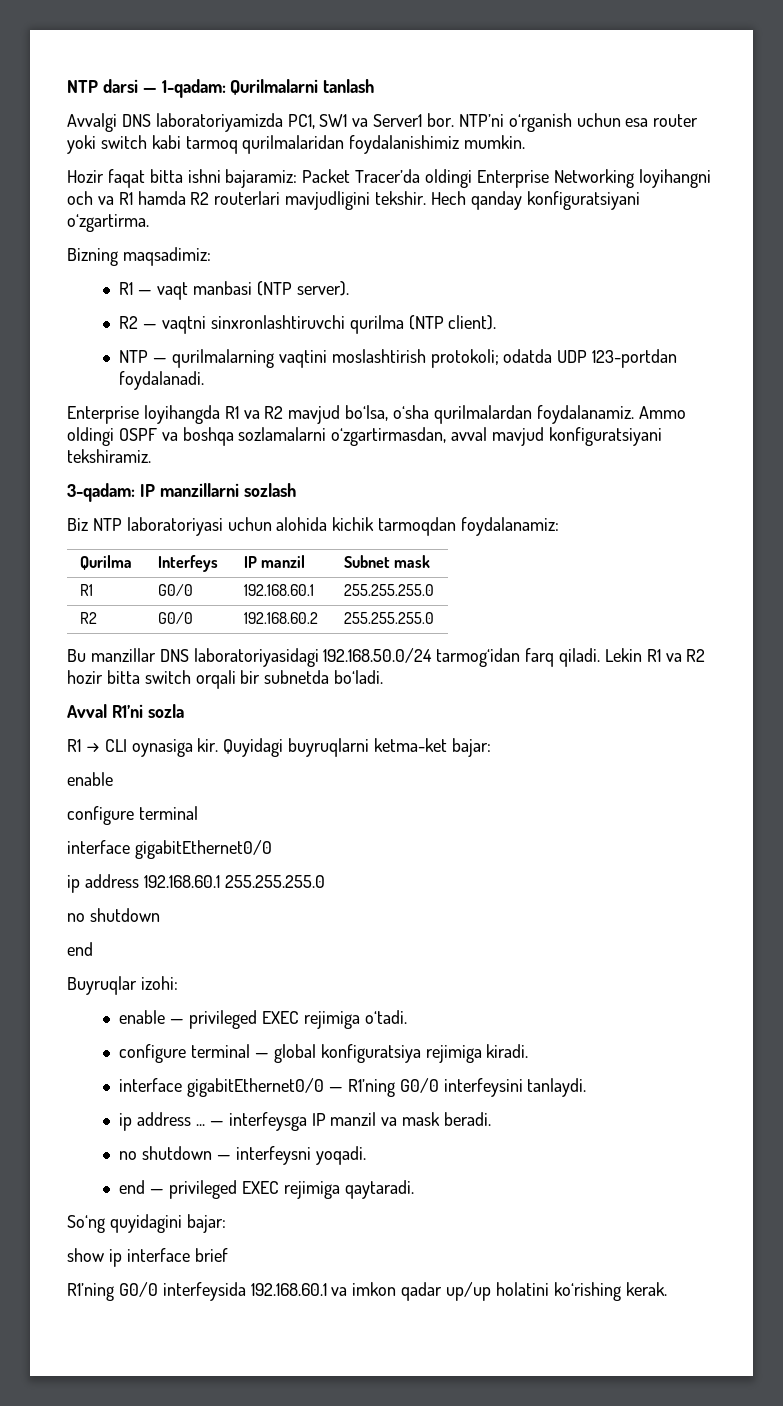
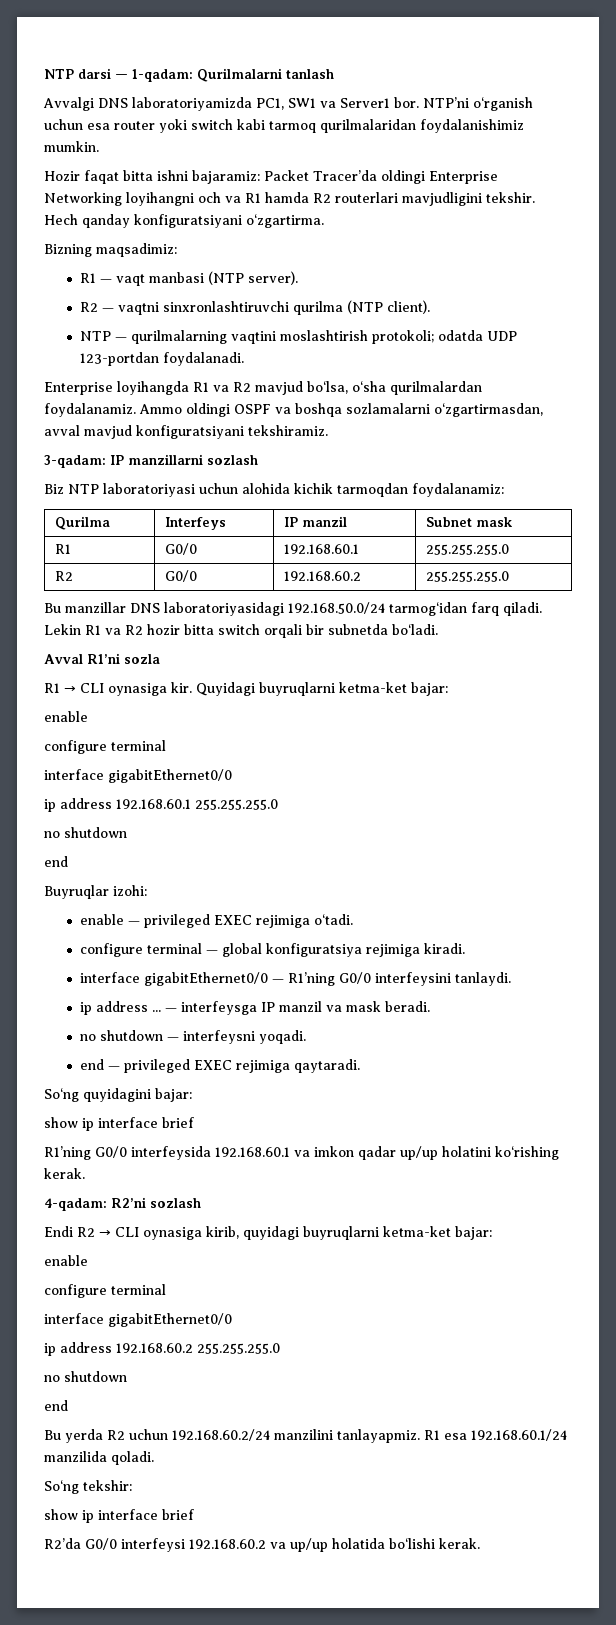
+ 4-qadam: R2’ni sozlash
+ Endi R2 → CLI oynasiga kirib, quyidagi buyruqlarni ketma-ket bajar:
+ enable
+ configure terminal
+ interface gigabitEthernet0/0
+ ip address 192.168.60.2 255.255.255.0
+ no shutdown
+ end
+ Bu yerda R2 uchun 192.168.60.2/24 manzilini tanlayapmiz. R1 esa 192.168.60.1/24 manzilida qoladi.
+ So‘ng tekshir:
+ show ip interface brief
+ R2’da G0/0 interfeysi 192.168.60.2 va up/up holatida bo‘lishi kerak.

